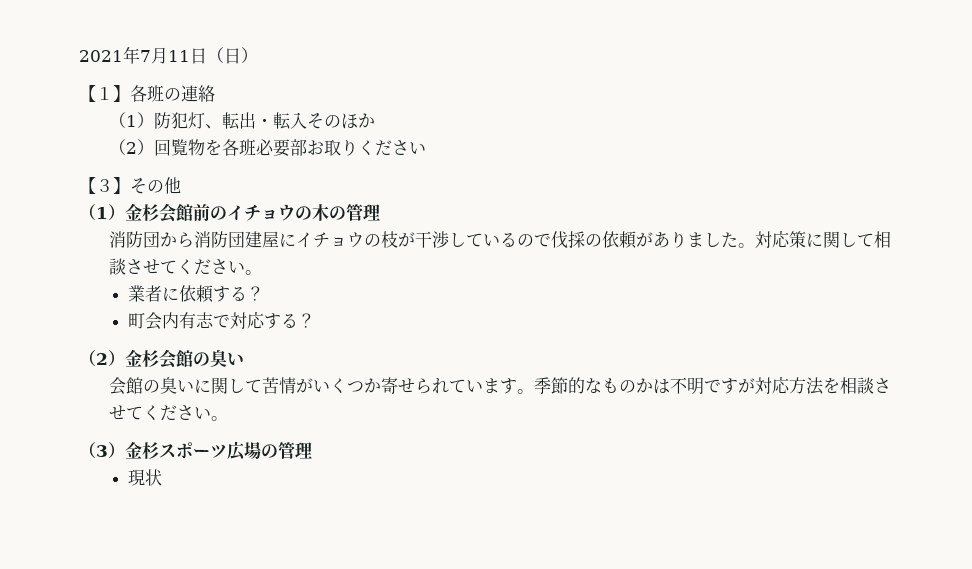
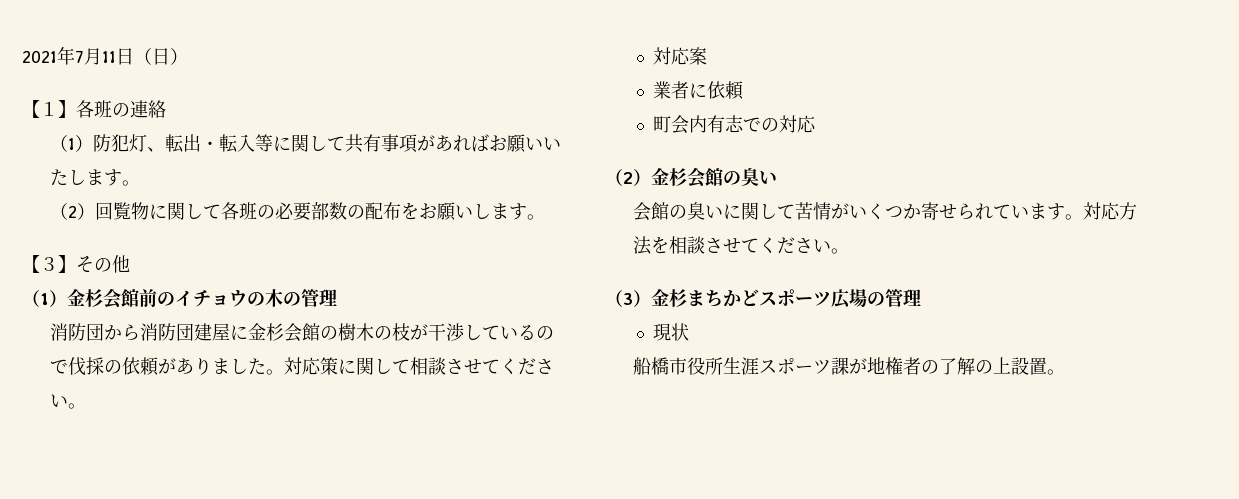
- （1）防犯灯、転出・転入そのほか
- （2）回覧物を各班必要部お取りください
+ （1）防犯灯、転出・転入等に関して共有事項があればお願いいたします。
+ （2）回覧物に関して各班の必要部数の配布をお願いします。
- 消防団から消防団建屋にイチョウの枝が干渉しているので伐採の依頼がありました。
+ 消防団から消防団建屋に金杉会館の樹木の枝が干渉しているので伐採の依頼がありました。
+ 対応案
- 業者に依頼する？
+ 業者に依頼
- 町会内有志で対応する？
+ 町会内有志での対応
- 季節的なものかは不明ですが対応方法を相談させてください。
+ 対応方法を相談させてください。
- （3）金杉スポーツ広場の管理
+ （3）金杉まちかどスポーツ広場の管理
+ 船橋市役所生涯スポーツ課が地権者の了解の上設置。

